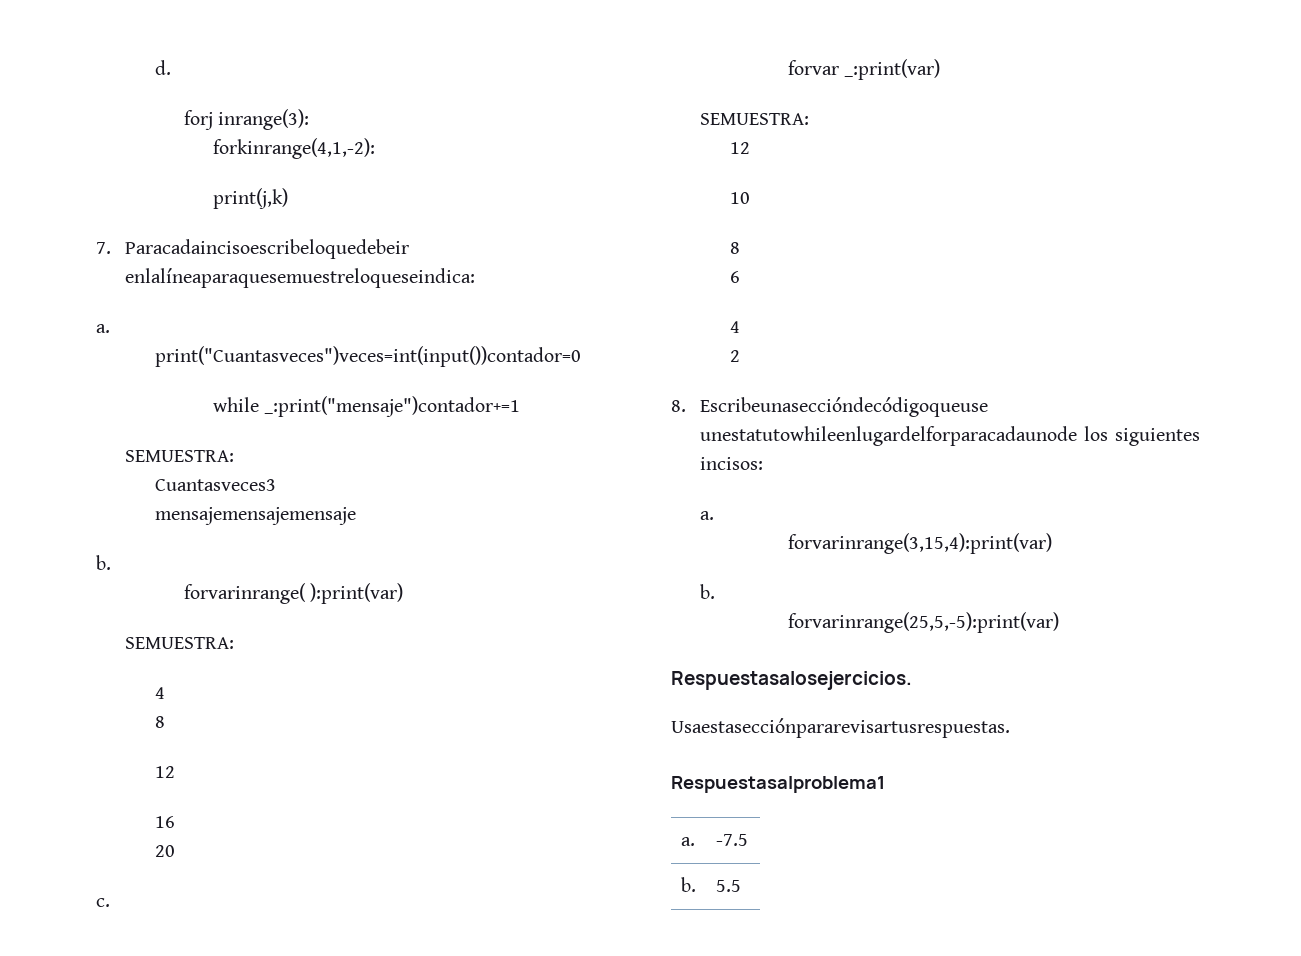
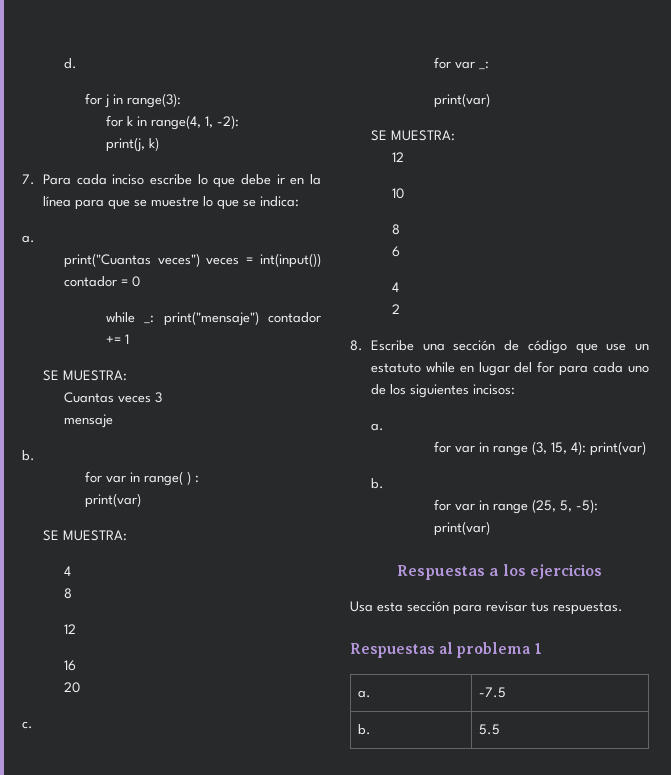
- forj inrange(3):
- forkinrange(4,1,-2):
- print(j,k)
- 7. Paracadaincisoescribeloquedebeir enlalíneaparaquesemuestreloqueseindica:
+ for j in range(3):
+ for k in range(4, 1, -2):
+ print(j, k)
+ 7. Para cada inciso escribe lo que debe ir en la línea para que se muestre lo que se indica:
  a.
- print("Cuantasveces")veces=int(input())contador=0
- while _:print("mensaje")contador+=1
- SEMUESTRA:
- Cuantasveces3
- mensajemensajemensaje
+ print("Cuantas veces") veces = int(input()) contador = 0
+ while _: print("mensaje") contador += 1
+ SE MUESTRA:
+ Cuantas veces 3
+ mensaje
  b.
- forvarinrange( ):print(var)
- SEMUESTRA:
+ for var in range( ) :
+ print(var)
+ SE MUESTRA:
- forvar _:print(var)
- SEMUESTRA:
+ for var _:
+ print(var)
+ SE MUESTRA:
- 8. Escribeunaseccióndecódigoqueuse unestatutowhileenlugardelforparacadaunode los siguientes incisos:
+ 8. Escribe una sección de código que use un estatuto while en lugar del for para cada uno de los siguientes incisos:
  a.
- forvarinrange(3,15,4):print(var)
+ for var in range (3, 15, 4): print(var)
  b.
- forvarinrange(25,5,-5):print(var)
- Respuestasalosejercicios.
- Usaestasecciónpararevisartusrespuestas.
- Respuestasalproblema1
+ for var in range (25, 5, -5): print(var)
+ Respuestas a los ejercicios
+ Usa esta sección para revisar tus respuestas.
+ Respuestas al problema 1

